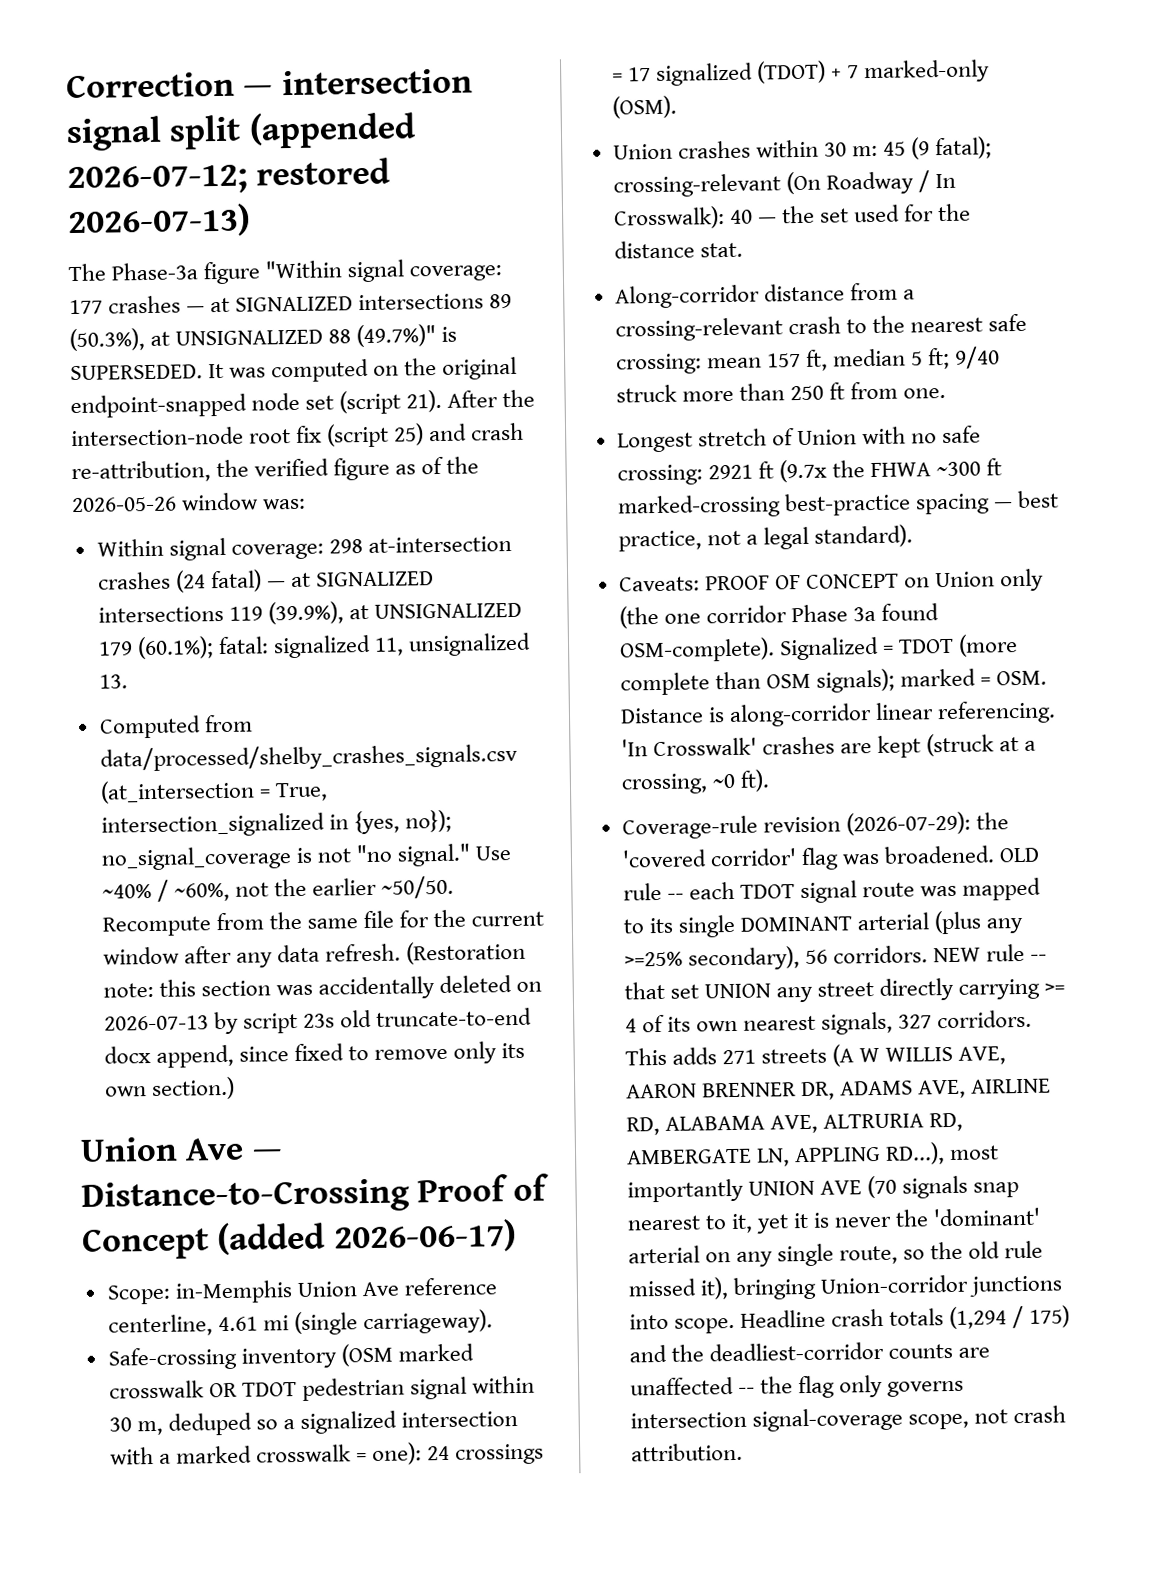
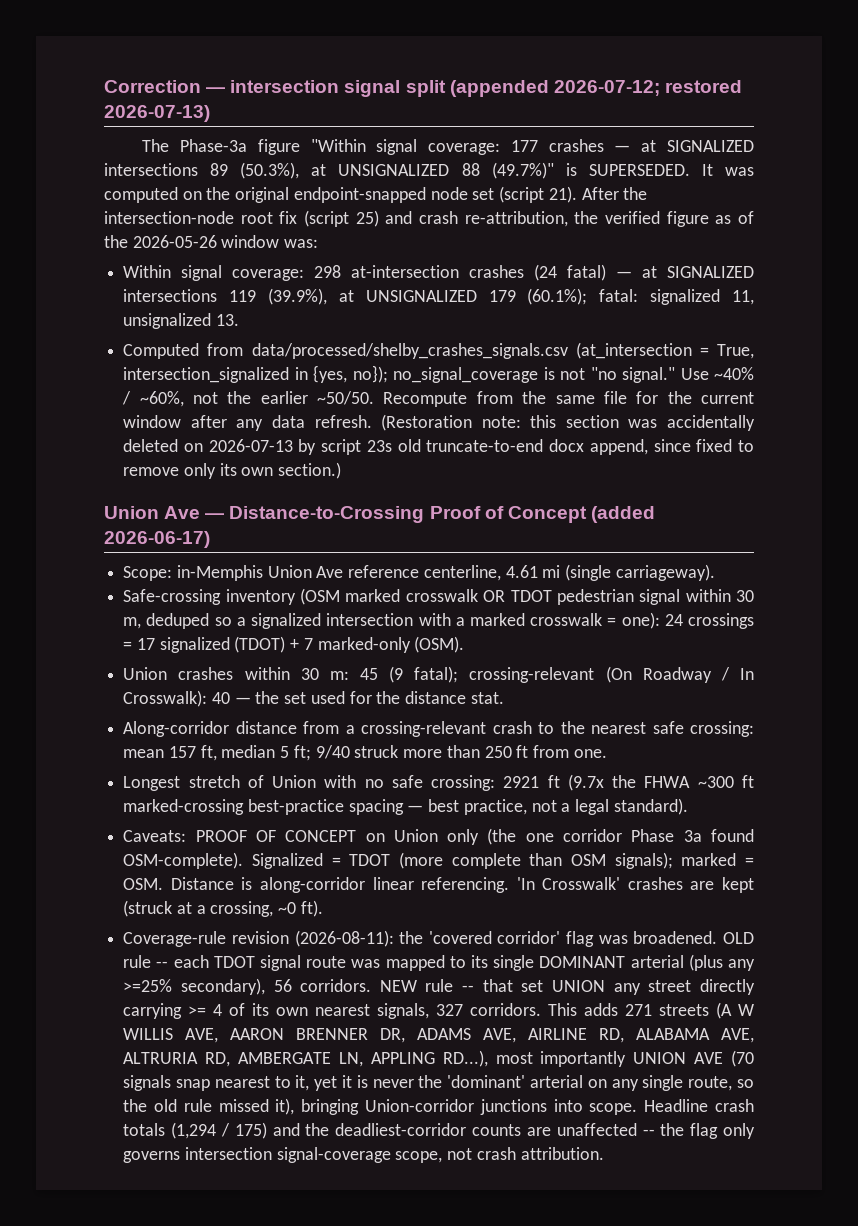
- Coverage-rule revision (2026-07-29): the 'covered corridor' flag was broadened.
+ Coverage-rule revision (2026-08-11): the 'covered corridor' flag was broadened.

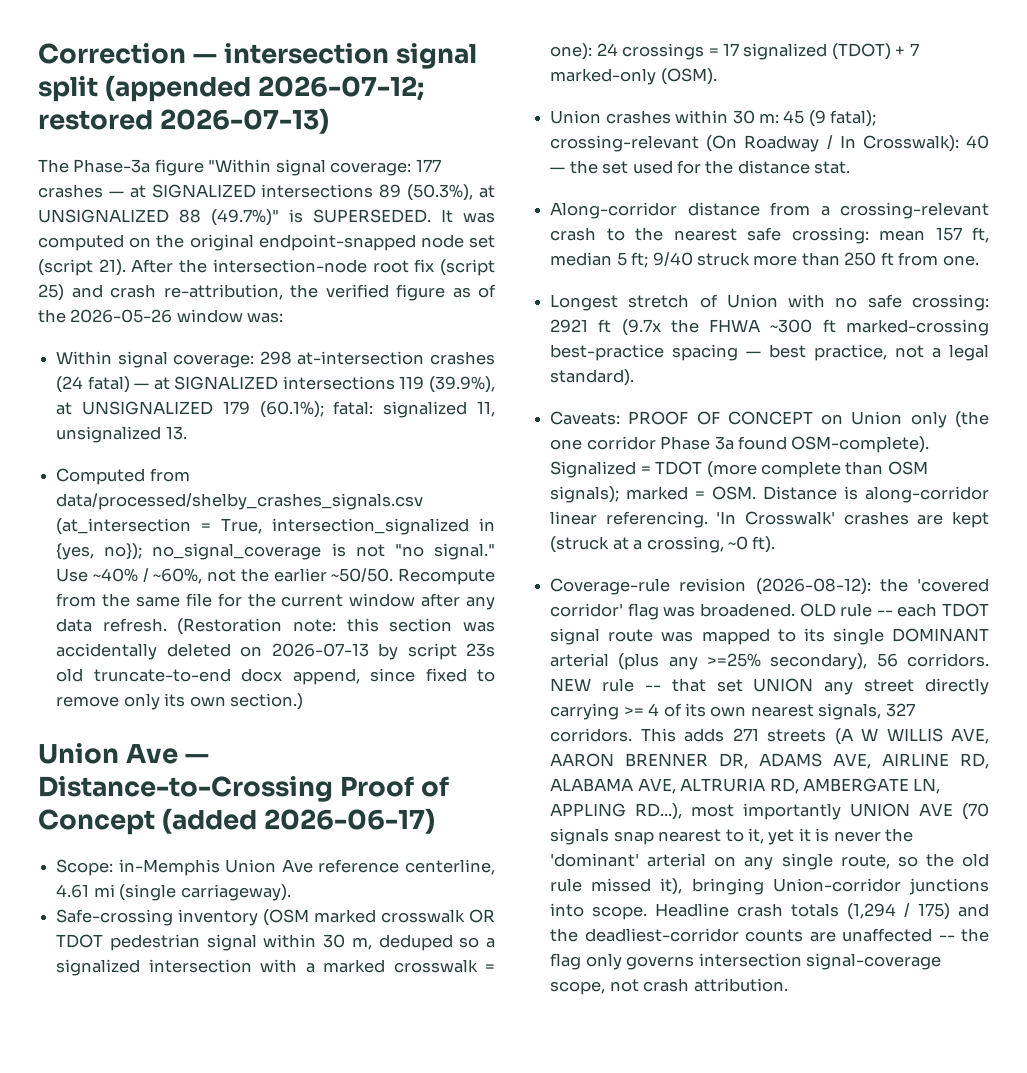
- Coverage-rule revision (2026-08-11): the 'covered corridor' flag was broadened.
+ Coverage-rule revision (2026-08-12): the 'covered corridor' flag was broadened.

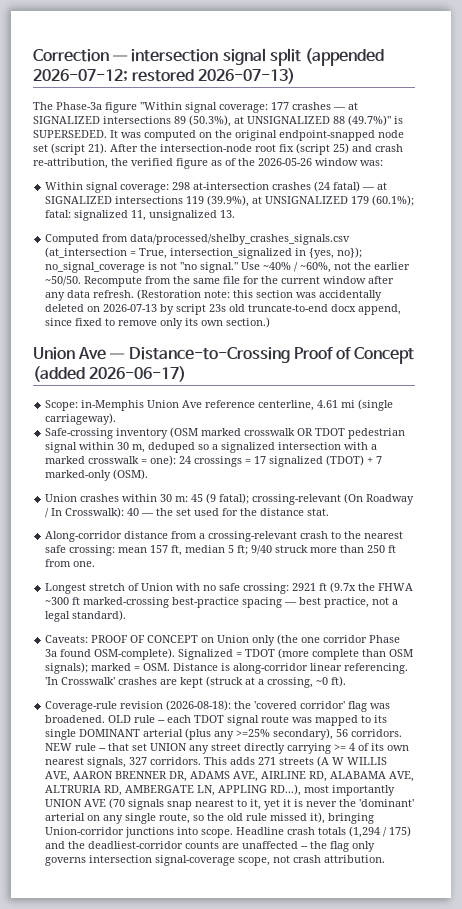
- Coverage-rule revision (2026-08-12): the 'covered corridor' flag was broadened.
+ Coverage-rule revision (2026-08-18): the 'covered corridor' flag was broadened.

